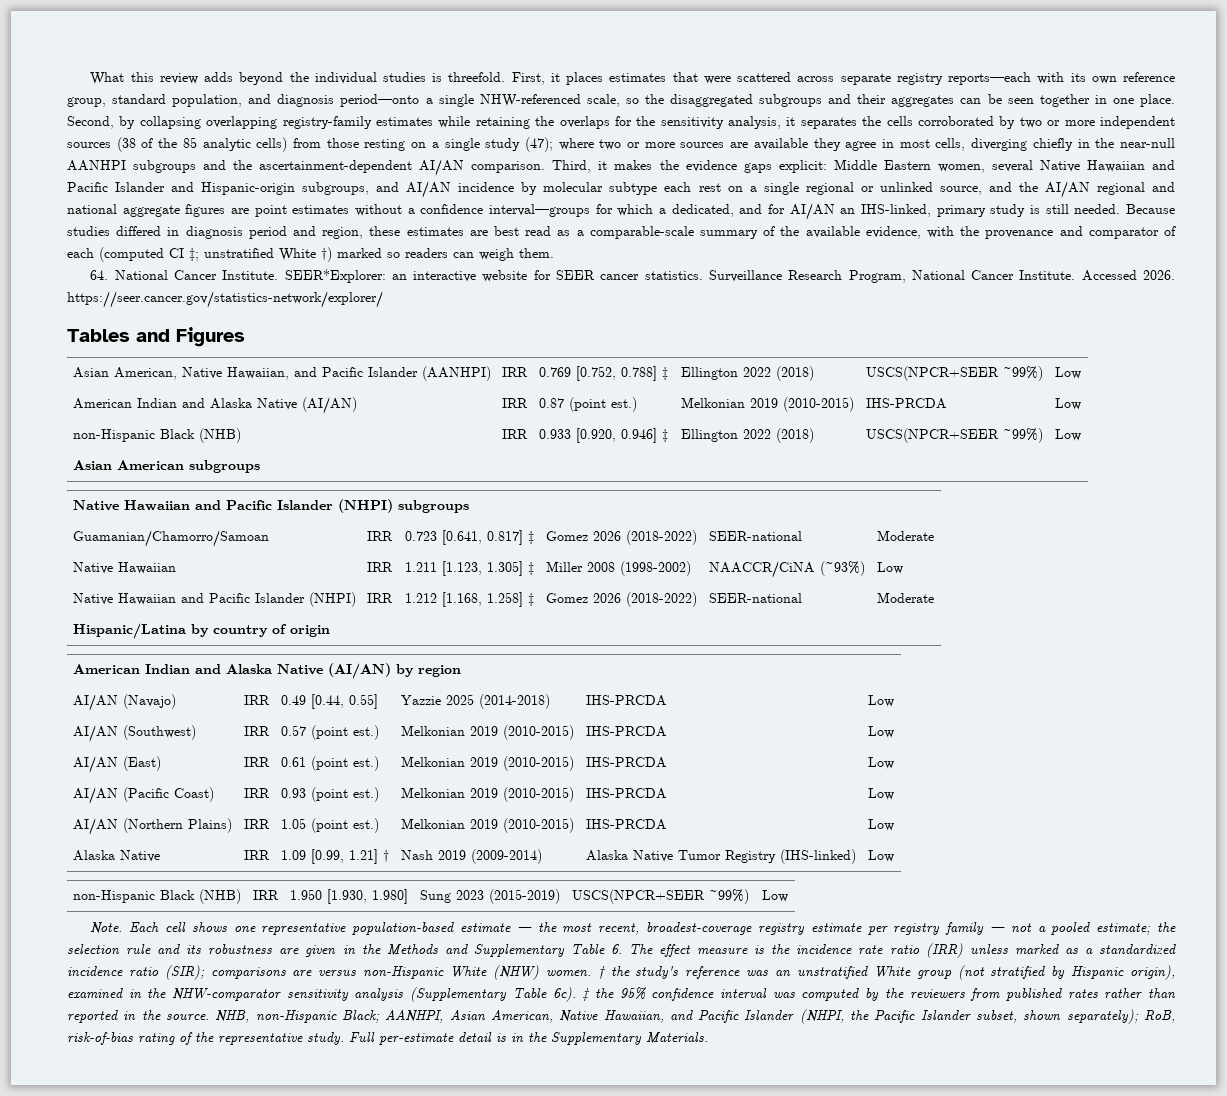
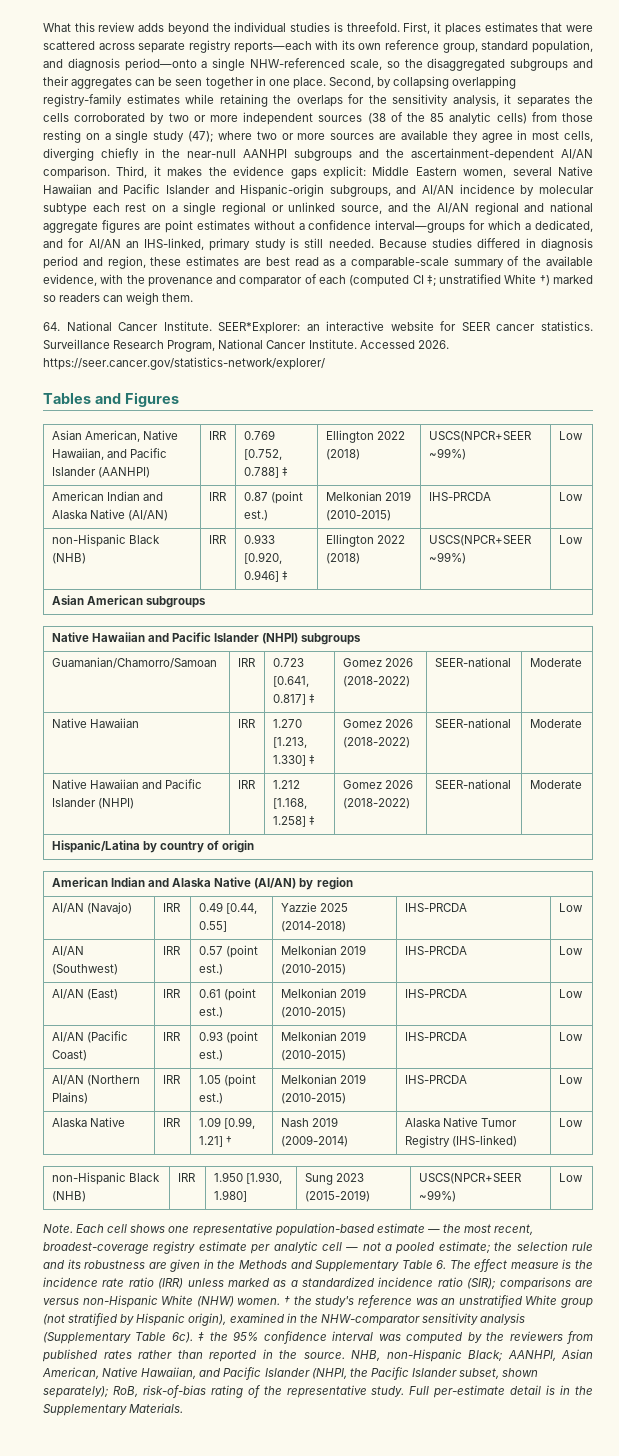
- Native Hawaiian | IRR | 1.211 [1.123, 1.305] ‡ | Miller 2008 (1998-2002) | NAACCR/CiNA (~93%) | Low
+ Native Hawaiian | IRR | 1.270 [1.213, 1.330] ‡ | Gomez 2026 (2018-2022) | SEER-national | Moderate
- Each cell shows one representative population-based estimate — the most recent, broadest-coverage registry estimate per registry family — not a pooled estimate; the selection rule and its robustness are given in the Methods and Supplementary Table 6. The effect measure is the incidence rate ratio (IRR) unless marked as a standardized incidence ratio (SIR); comparisons are versus non-Hispanic White (NHW) women.
+ Each cell shows one representative population-based estimate — the most recent, broadest-coverage registry estimate per analytic cell — not a pooled estimate; the selection rule and its robustness are given in the Methods and Supplementary Table 6. The effect measure is the incidence rate ratio (IRR) unless marked as a standardized incidence ratio (SIR); comparisons are versus non-Hispanic White (NHW) women.

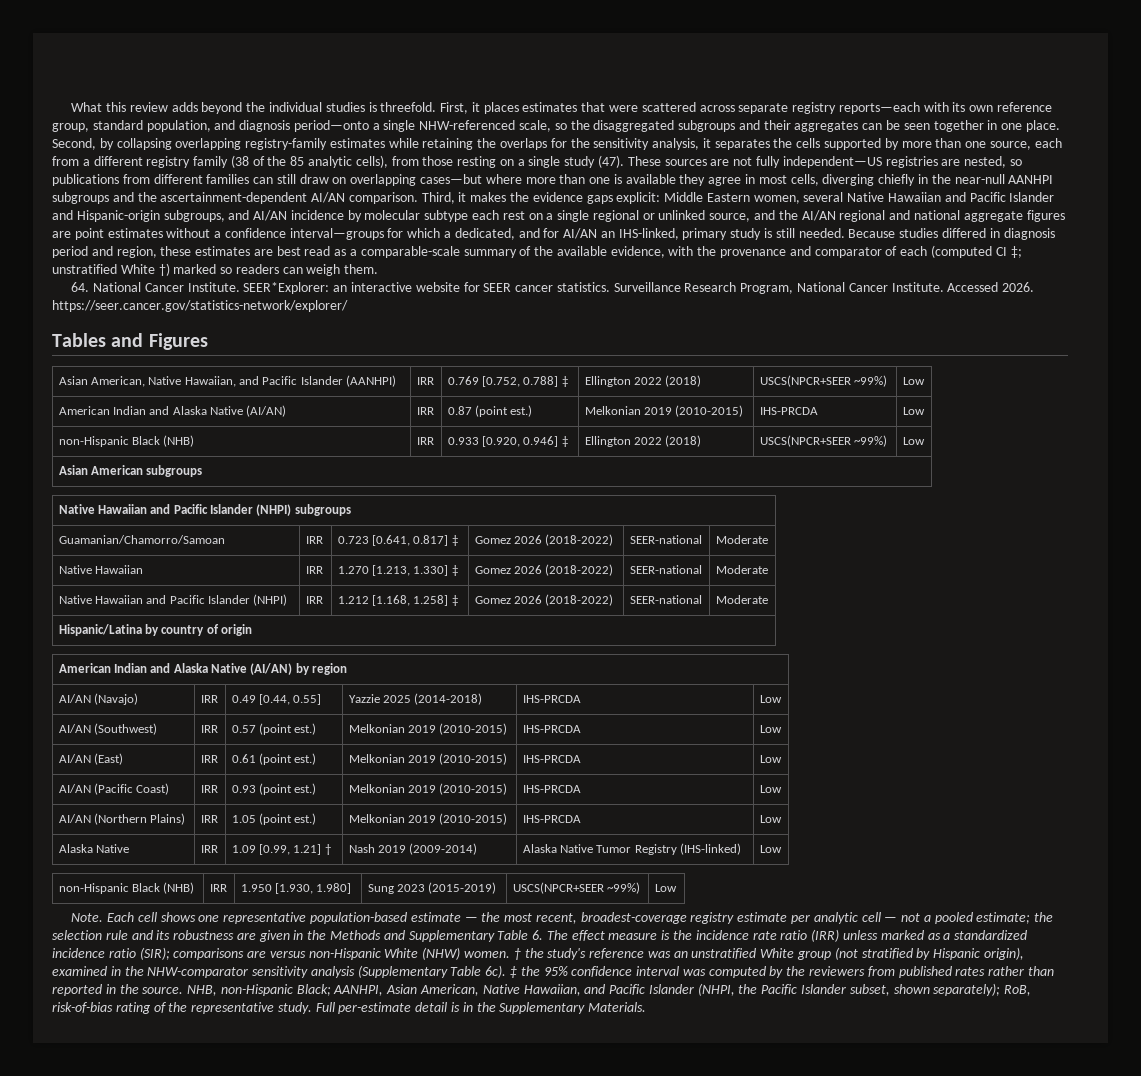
- Second, by collapsing overlapping registry-family estimates while retaining the overlaps for the sensitivity analysis, it separates the cells corroborated by two or more independent sources (38 of the 85 analytic cells) from those resting on a single study (47); where two or more sources are available they agree in most cells, diverging chiefly in the near-null AANHPI subgroups and the ascertainment-dependent AI/AN comparison.
+ Second, by collapsing overlapping registry-family estimates while retaining the overlaps for the sensitivity analysis, it separates the cells supported by more than one source, each from a different registry family (38 of the 85 analytic cells), from those resting on a single study (47). These sources are not fully independent—US registries are nested, so publications from different families can still draw on overlapping cases—but where more than one is available they agree in most cells, diverging chiefly in the near-null AANHPI subgroups and the ascertainment-dependent AI/AN comparison.

